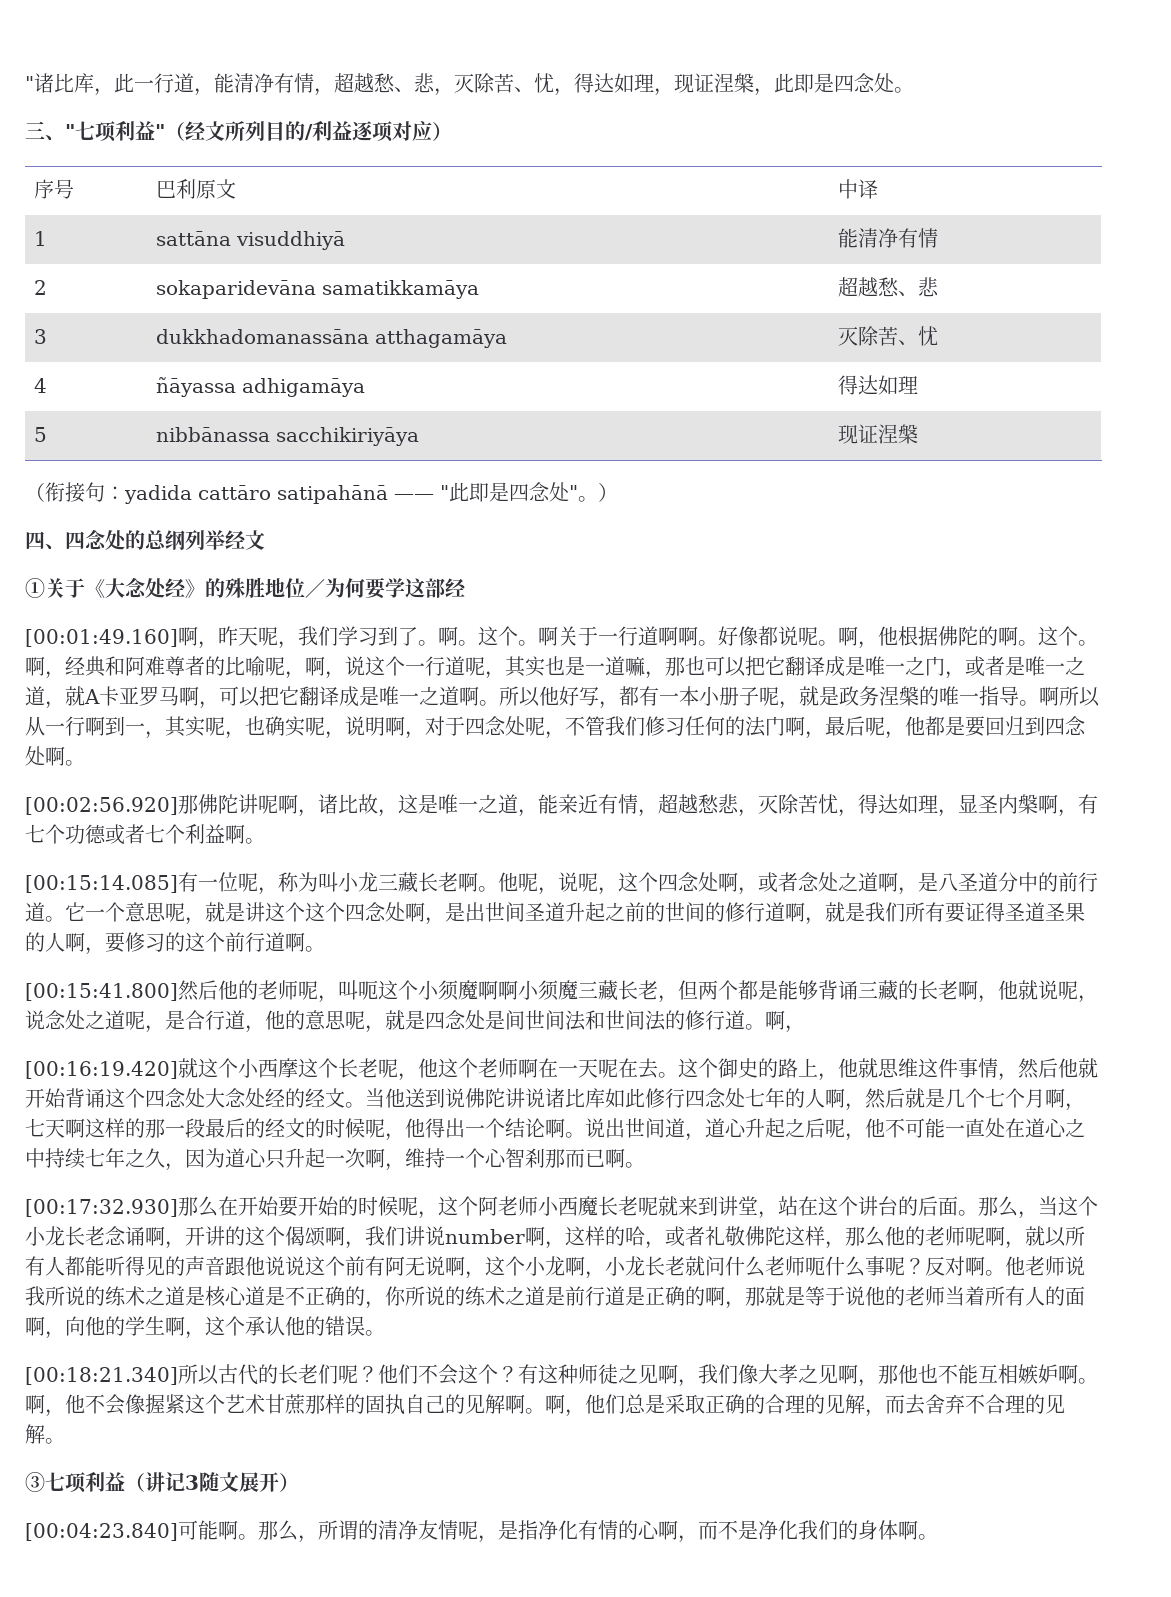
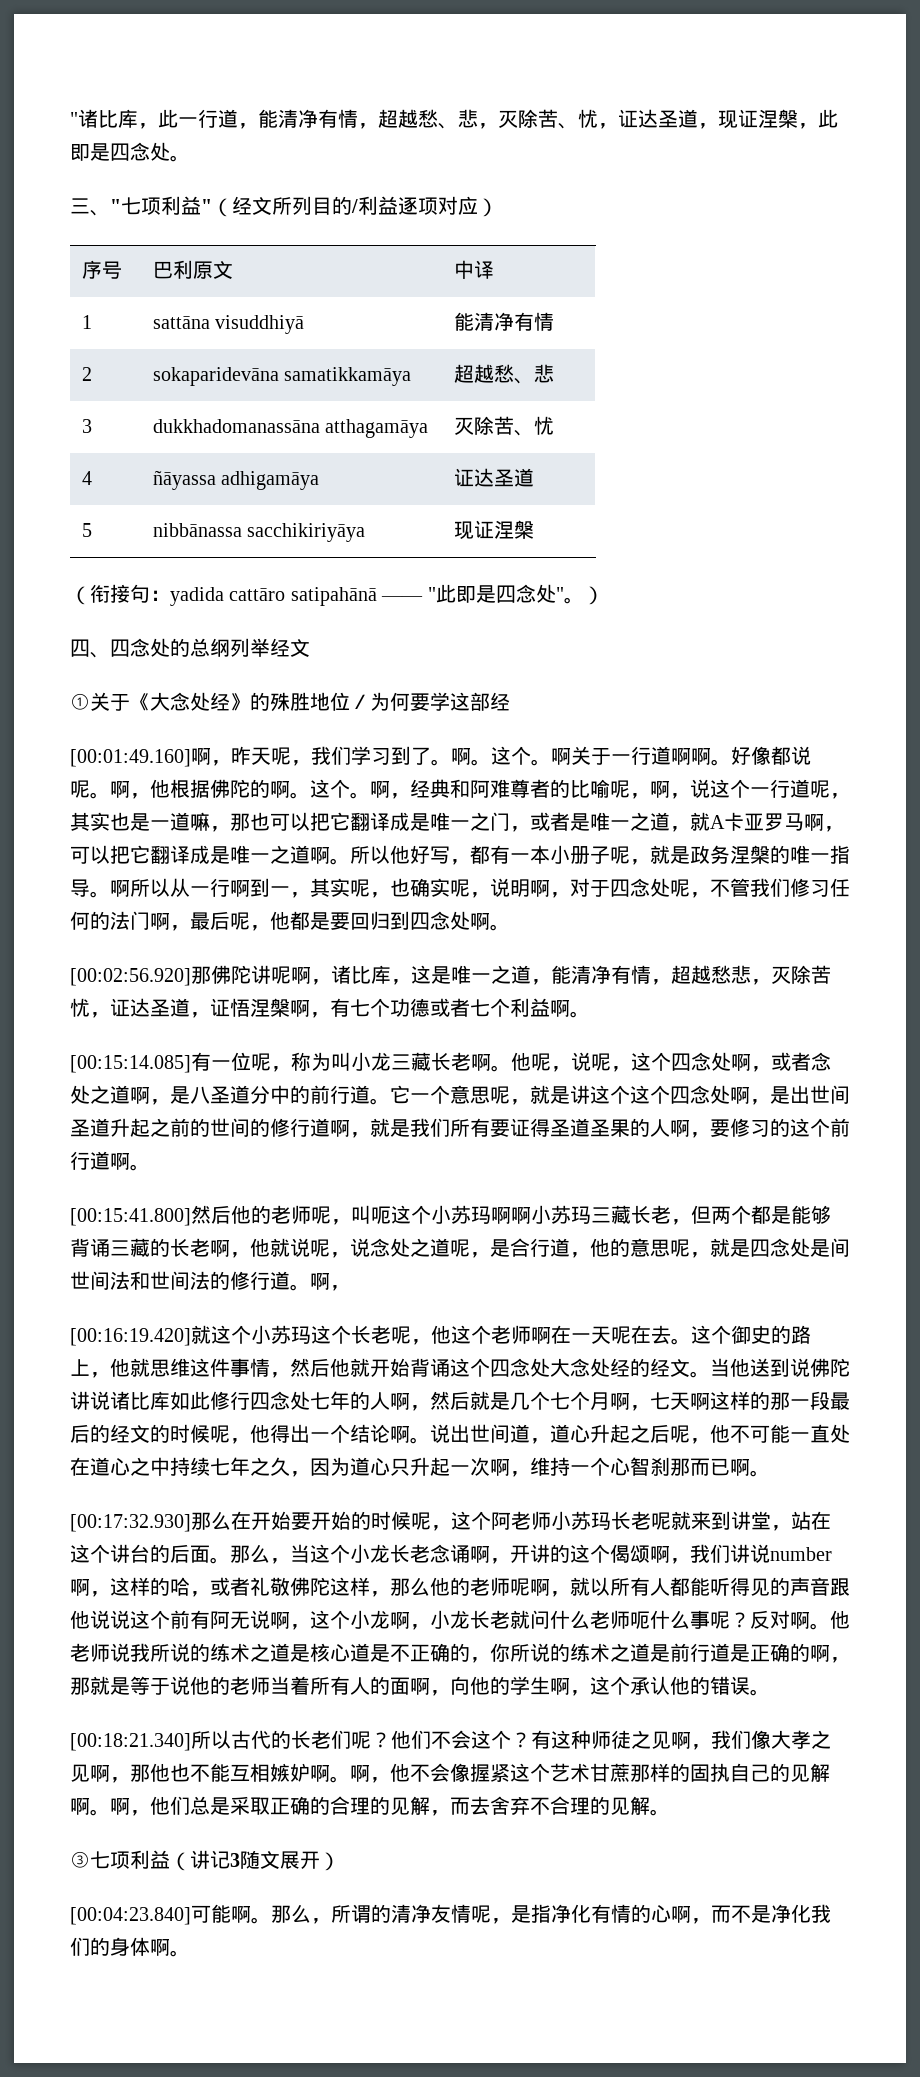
- "诸比库，此一行道，能清净有情，超越愁、悲，灭除苦、忧，得达如理，现证涅槃，此即是四念处。
+ "诸比库，此一行道，能清净有情，超越愁、悲，灭除苦、忧，证达圣道，现证涅槃，此即是四念处。
- 4 | ñāyassa adhigamāya | 得达如理
+ 4 | ñāyassa adhigamāya | 证达圣道
- [00:02:56.920]那佛陀讲呢啊，诸比故，这是唯一之道，能亲近有情，超越愁悲，灭除苦忧，得达如理，显圣内槃啊，有七个功德或者七个利益啊。
+ [00:02:56.920]那佛陀讲呢啊，诸比库，这是唯一之道，能清净有情，超越愁悲，灭除苦忧，证达圣道，证悟涅槃啊，有七个功德或者七个利益啊。
- [00:15:41.800]然后他的老师呢，叫呃这个小须魔啊啊小须魔三藏长老，但两个都是能够背诵三藏的长老啊，他就说呢，说念处之道呢，是合行道，他的意思呢，就是四念处是间世间法和世间法的修行道。
+ [00:15:41.800]然后他的老师呢，叫呃这个小苏玛啊啊小苏玛三藏长老，但两个都是能够背诵三藏的长老啊，他就说呢，说念处之道呢，是合行道，他的意思呢，就是四念处是间世间法和世间法的修行道。
- [00:16:19.420]就这个小西摩这个长老呢，他这个老师啊在一天呢在去。
+ [00:16:19.420]就这个小苏玛这个长老呢，他这个老师啊在一天呢在去。
- [00:17:32.930]那么在开始要开始的时候呢，这个阿老师小西魔长老呢就来到讲堂，站在这个讲台的后面。
+ [00:17:32.930]那么在开始要开始的时候呢，这个阿老师小苏玛长老呢就来到讲堂，站在这个讲台的后面。

